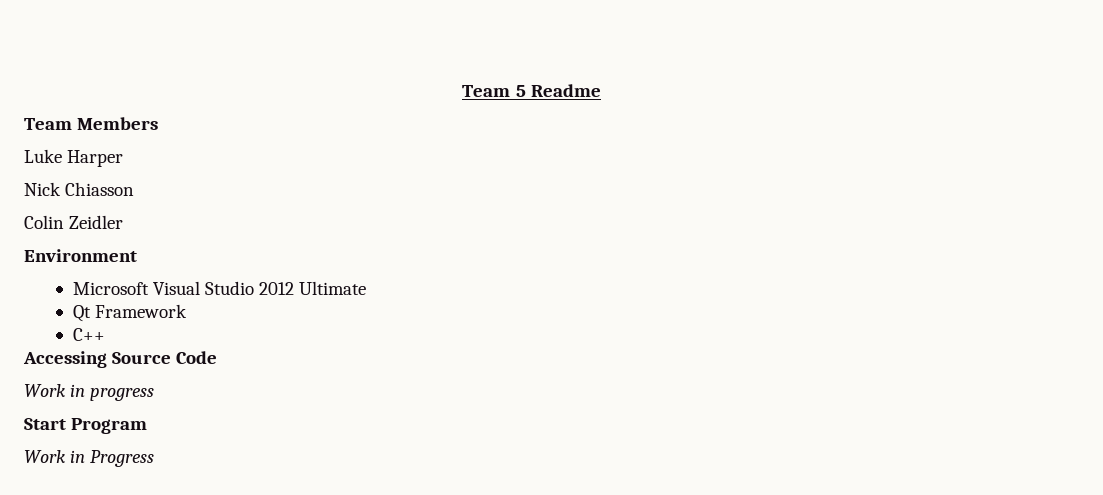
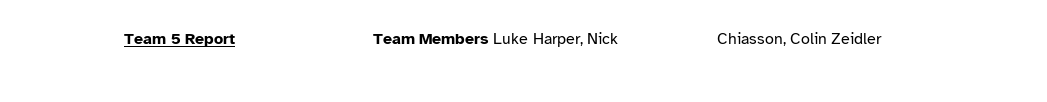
- Team 5 Readme
+ Team 5 Report
- Team Members
- Luke Harper
- Nick Chiasson
- Colin Zeidler
- Environment
- Microsoft Visual Studio 2012 Ultimate
- Qt Framework
- C++
- Accessing Source Code
- Work in progress
- Start Program
- Work in Progress
+ Team Members Luke Harper, Nick Chiasson, Colin Zeidler

